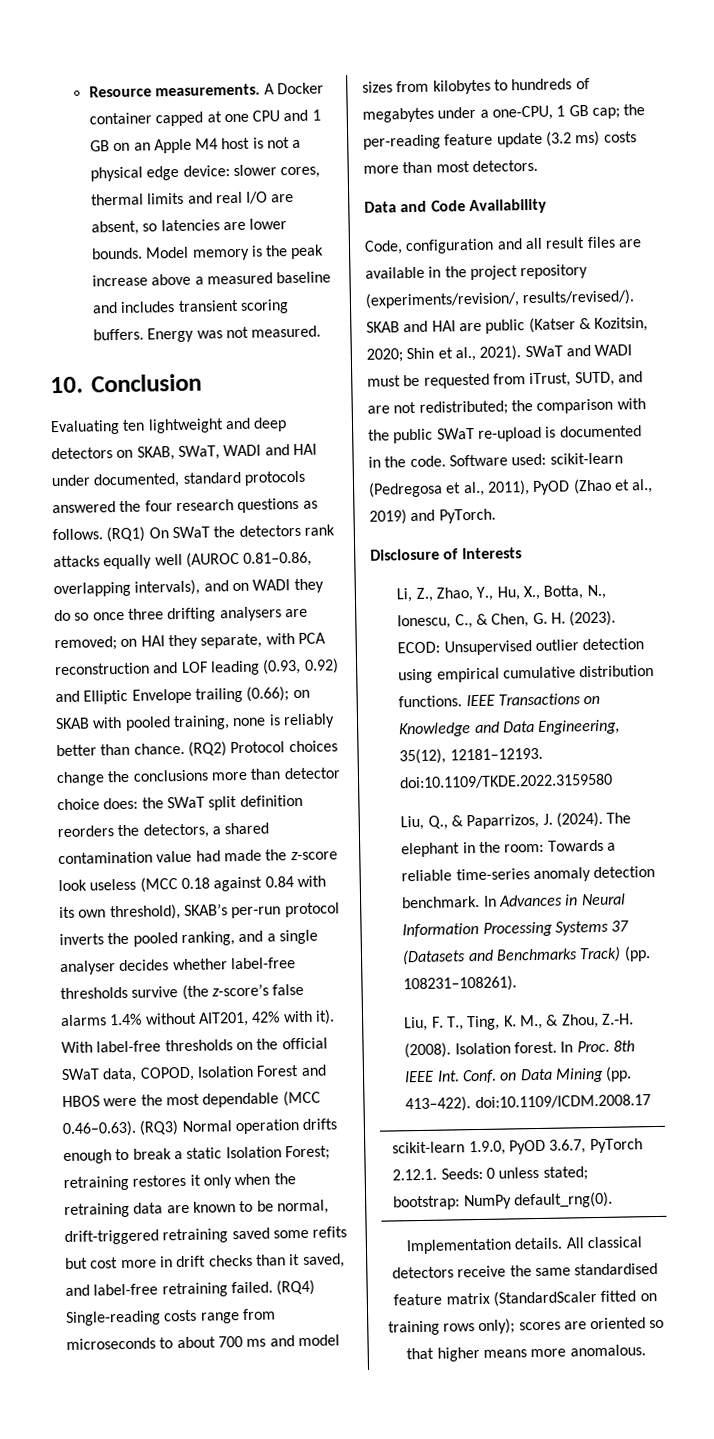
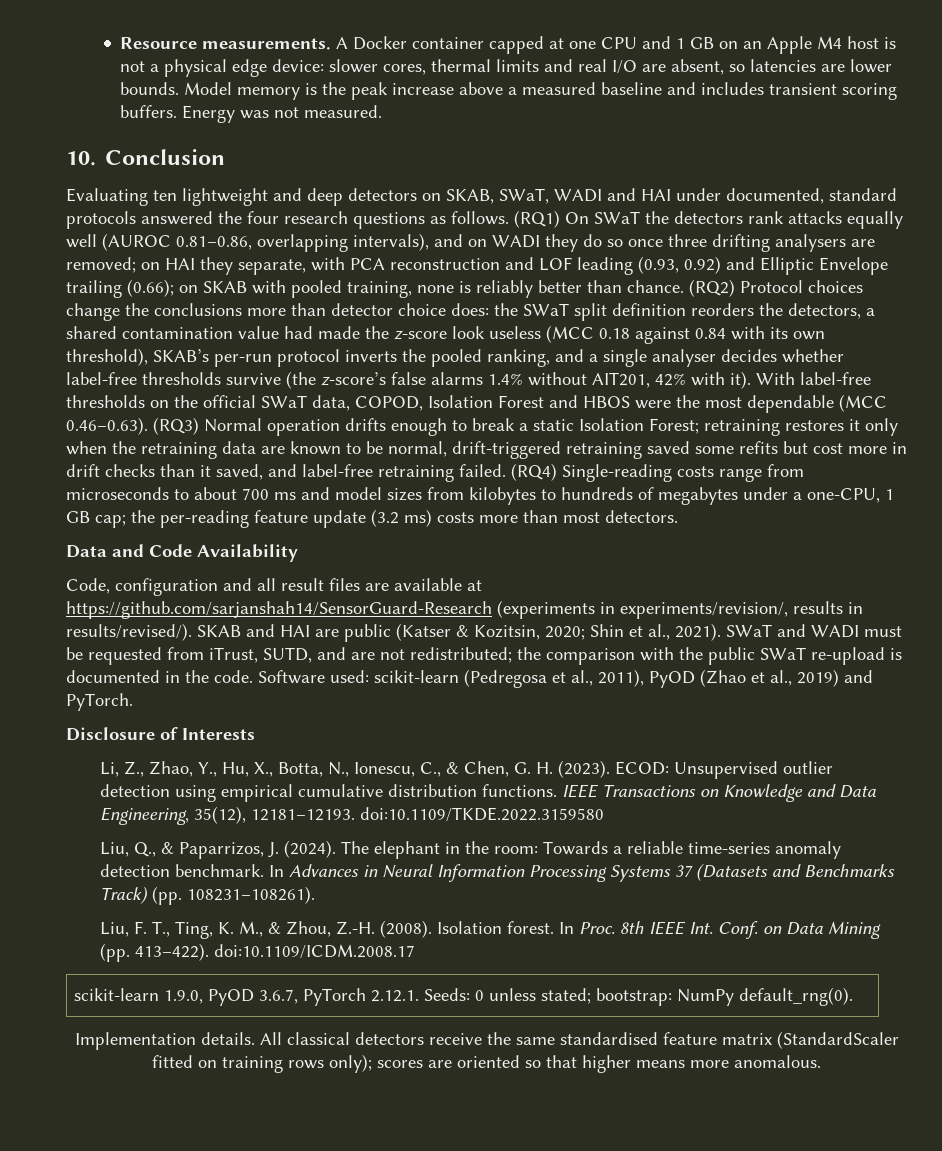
- Code, configuration and all result files are available in the project repository (experiments/revision/, results/revised/).
+ Code, configuration and all result files are available at https://github.com/sarjanshah14/SensorGuard-Research (experiments in experiments/revision/, results in results/revised/).

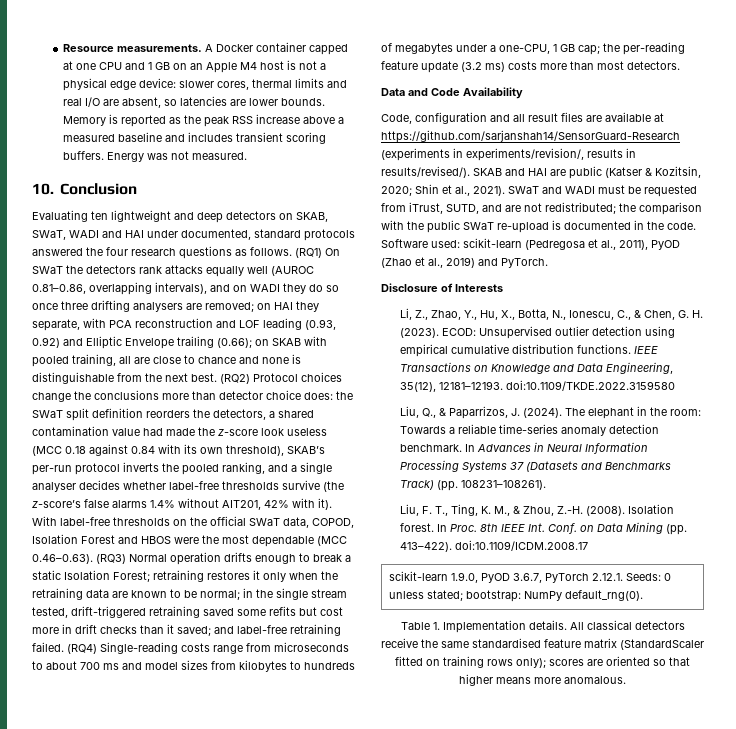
- Model memory is the peak increase above a measured baseline and includes transient scoring buffers.
+ Memory is reported as the peak RSS increase above a measured baseline and includes transient scoring buffers.
- (RQ1) On SWaT the detectors rank attacks equally well (AUROC 0.81–0.86, overlapping intervals), and on WADI they do so once three drifting analysers are removed; on HAI they separate, with PCA reconstruction and LOF leading (0.93, 0.92) and Elliptic Envelope trailing (0.66); on SKAB with pooled training, none is reliably better than chance.
+ (RQ1) On SWaT the detectors rank attacks equally well (AUROC 0.81–0.86, overlapping intervals), and on WADI they do so once three drifting analysers are removed; on HAI they separate, with PCA reconstruction and LOF leading (0.93, 0.92) and Elliptic Envelope trailing (0.66); on SKAB with pooled training, all are close to chance and none is distinguishable from the next best.
- With label-free thresholds on the official SWaT data, COPOD, Isolation Forest and HBOS were the most dependable (MCC 0.46–0.63). (RQ3) Normal operation drifts enough to break a static Isolation Forest; retraining restores it only when the retraining data are known to be normal, drift-triggered retraining saved some refits but cost more in drift checks than it saved, and label-free retraining failed.
+ With label-free thresholds on the official SWaT data, COPOD, Isolation Forest and HBOS were the most dependable (MCC 0.46–0.63). (RQ3) Normal operation drifts enough to break a static Isolation Forest; retraining restores it only when the retraining data are known to be normal; in the single stream tested, drift-triggered retraining saved some refits but cost more in drift checks than it saved; and label-free retraining failed.
- Implementation details.
+ Table 1. Implementation details.

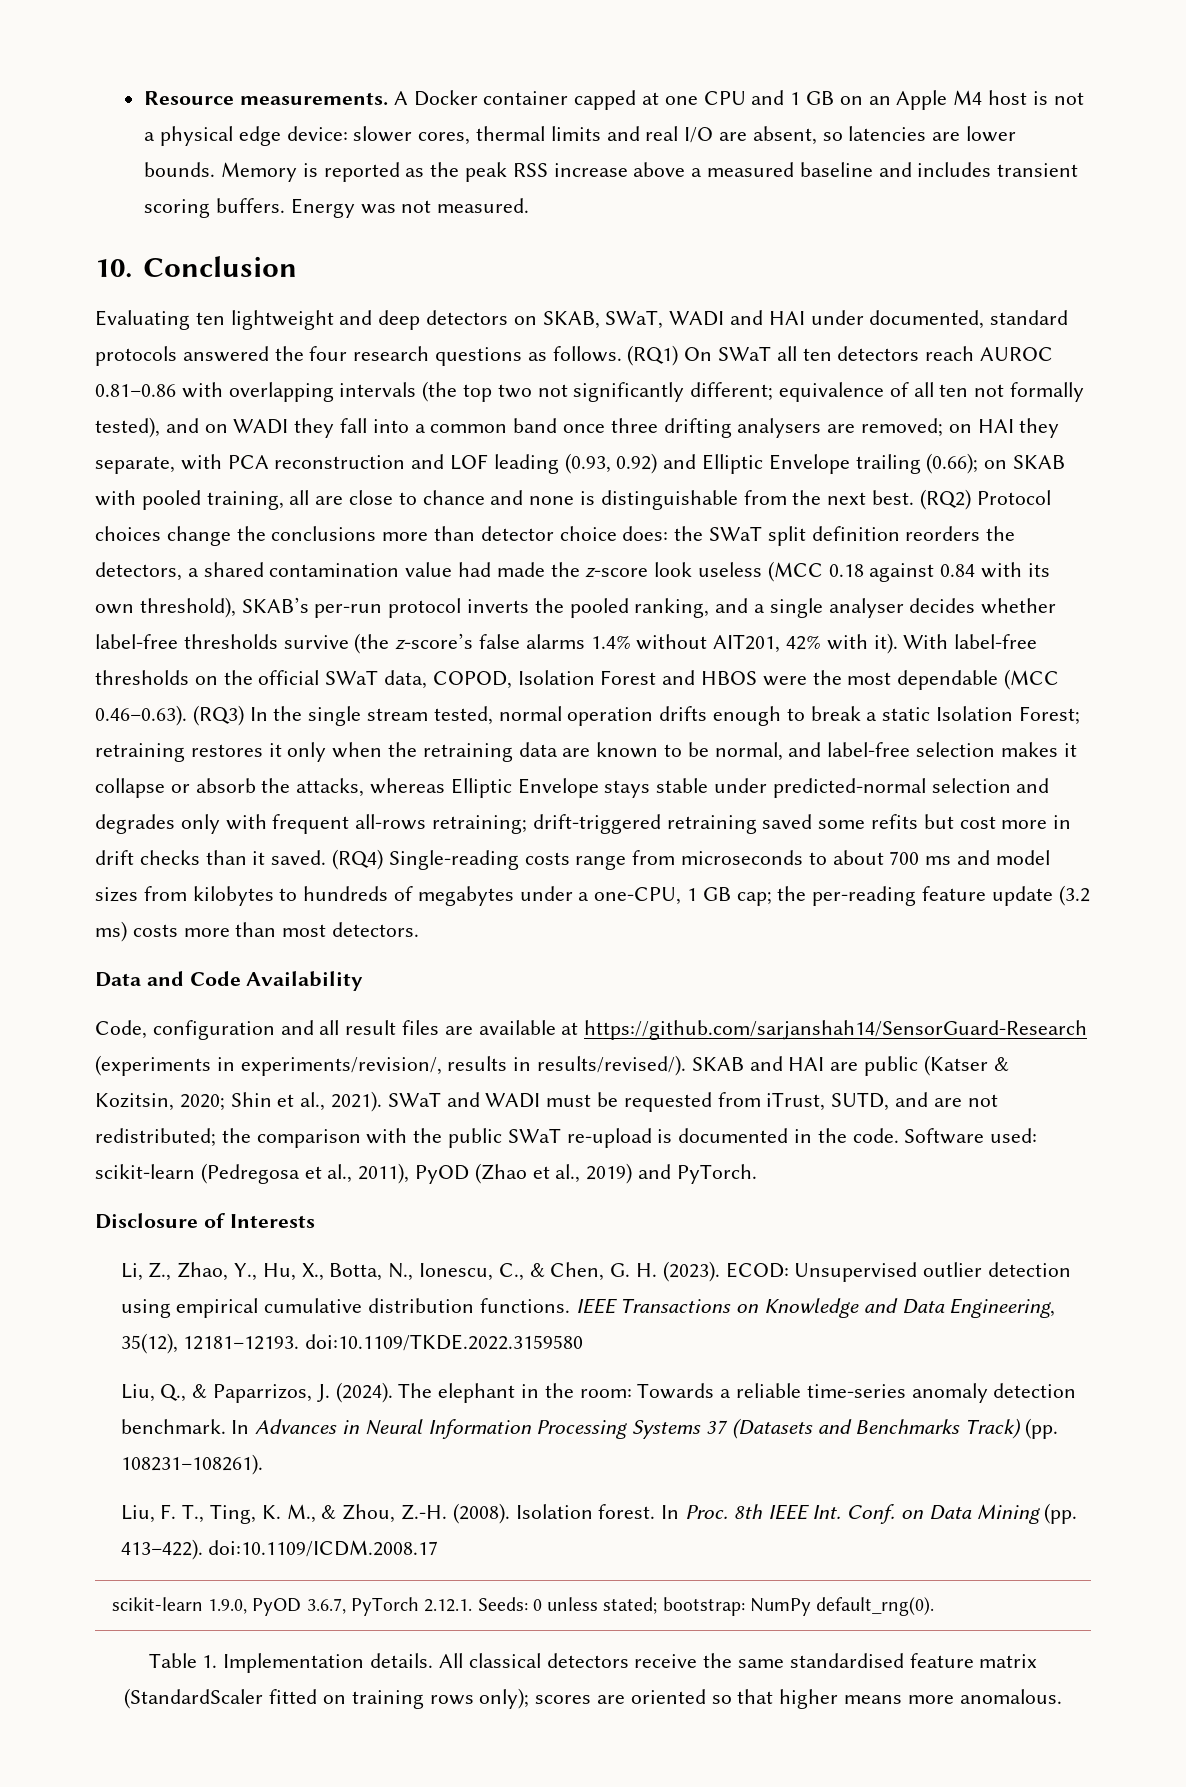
- (RQ1) On SWaT the detectors rank attacks equally well (AUROC 0.81–0.86, overlapping intervals), and on WADI they do so once three drifting analysers are removed; on HAI they separate, with PCA reconstruction and LOF leading (0.93, 0.92) and Elliptic Envelope trailing (0.66); on SKAB with pooled training, all are close to chance and none is distinguishable from the next best.
+ (RQ1) On SWaT all ten detectors reach AUROC 0.81–0.86 with overlapping intervals (the top two not significantly different; equivalence of all ten not formally tested), and on WADI they fall into a common band once three drifting analysers are removed; on HAI they separate, with PCA reconstruction and LOF leading (0.93, 0.92) and Elliptic Envelope trailing (0.66); on SKAB with pooled training, all are close to chance and none is distinguishable from the next best.
- With label-free thresholds on the official SWaT data, COPOD, Isolation Forest and HBOS were the most dependable (MCC 0.46–0.63). (RQ3) Normal operation drifts enough to break a static Isolation Forest; retraining restores it only when the retraining data are known to be normal; in the single stream tested, drift-triggered retraining saved some refits but cost more in drift checks than it saved; and label-free retraining failed.
+ With label-free thresholds on the official SWaT data, COPOD, Isolation Forest and HBOS were the most dependable (MCC 0.46–0.63). (RQ3) In the single stream tested, normal operation drifts enough to break a static Isolation Forest; retraining restores it only when the retraining data are known to be normal, and label-free selection makes it collapse or absorb the attacks, whereas Elliptic Envelope stays stable under predicted-normal selection and degrades only with frequent all-rows retraining; drift-triggered retraining saved some refits but cost more in drift checks than it saved.

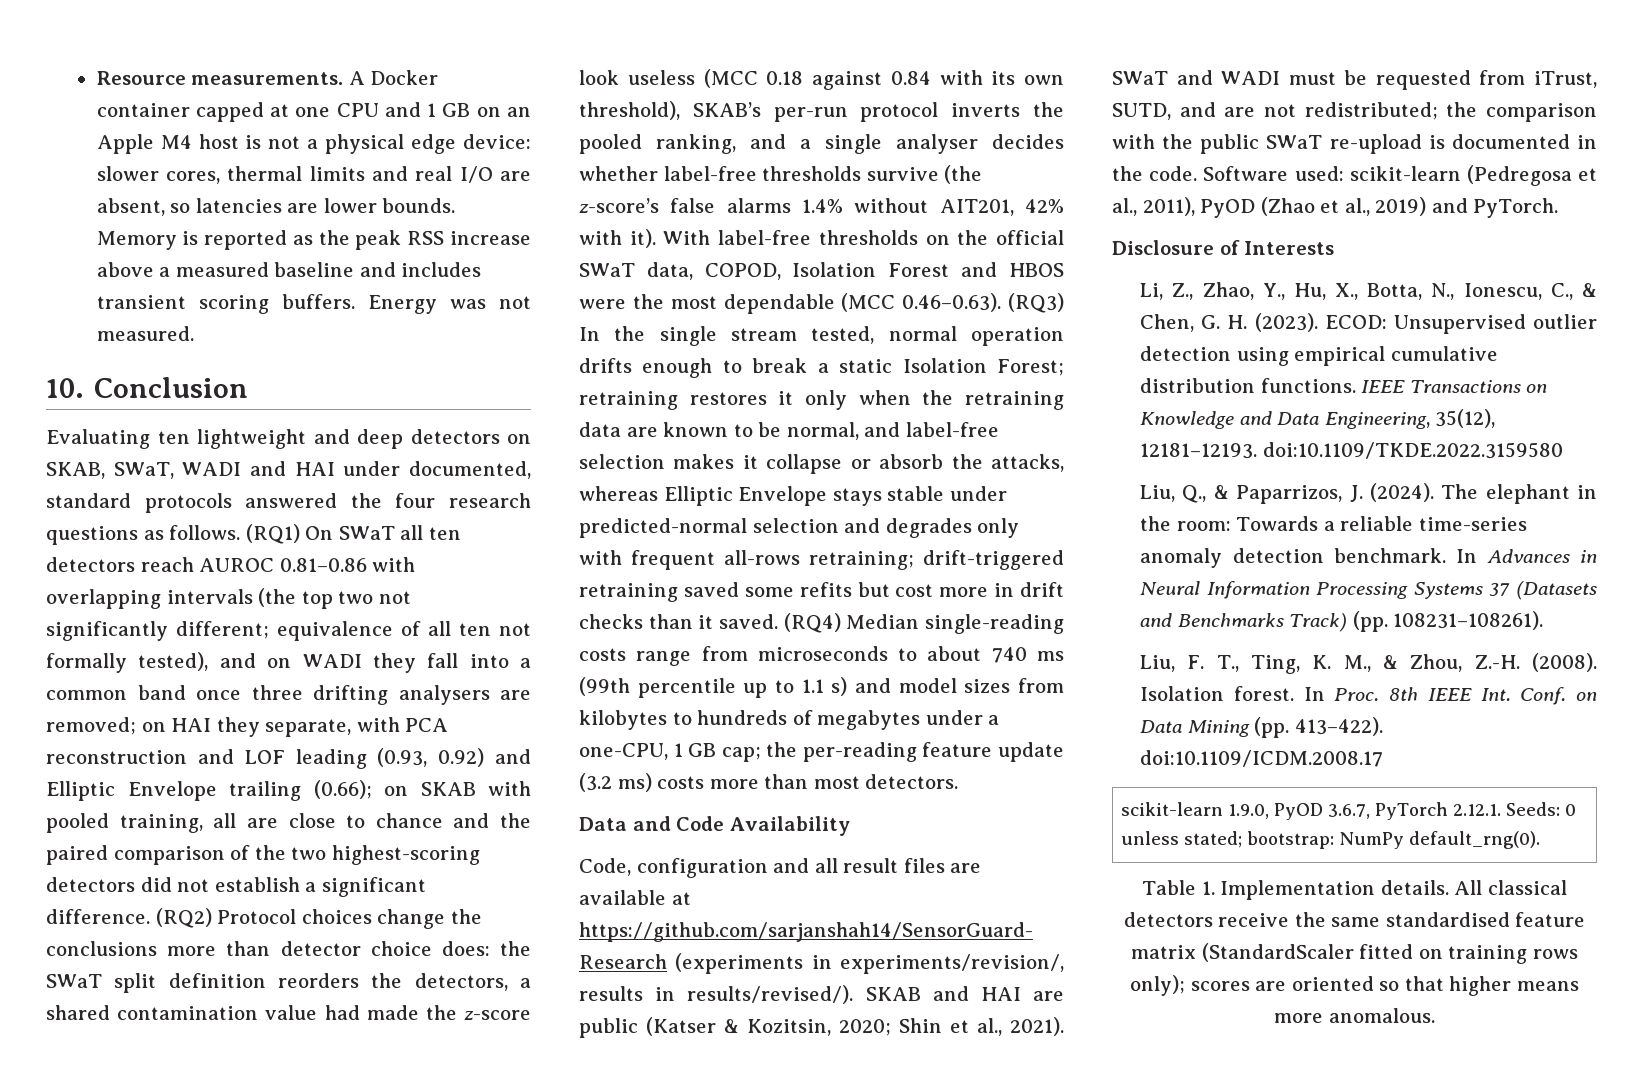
- on SKAB with pooled training, all are close to chance and none is distinguishable from the next best.
+ on SKAB with pooled training, all are close to chance and the paired comparison of the two highest-scoring detectors did not establish a significant difference.
- (RQ4) Single-reading costs range from microseconds to about 700 ms and model sizes from kilobytes to hundreds of megabytes under a one-CPU, 1 GB cap; the per-reading feature update (3.2 ms) costs more than most detectors.
+ (RQ4) Median single-reading costs range from microseconds to about 740 ms (99th percentile up to 1.1 s) and model sizes from kilobytes to hundreds of megabytes under a one-CPU, 1 GB cap; the per-reading feature update (3.2 ms) costs more than most detectors.

